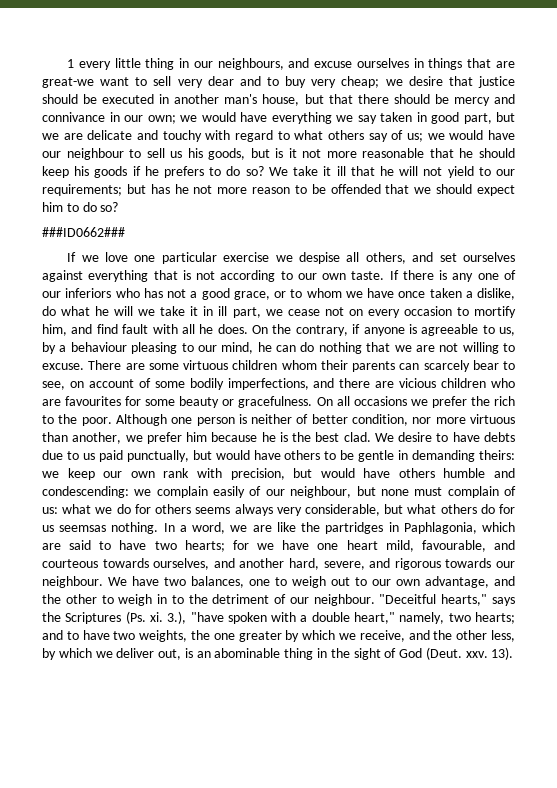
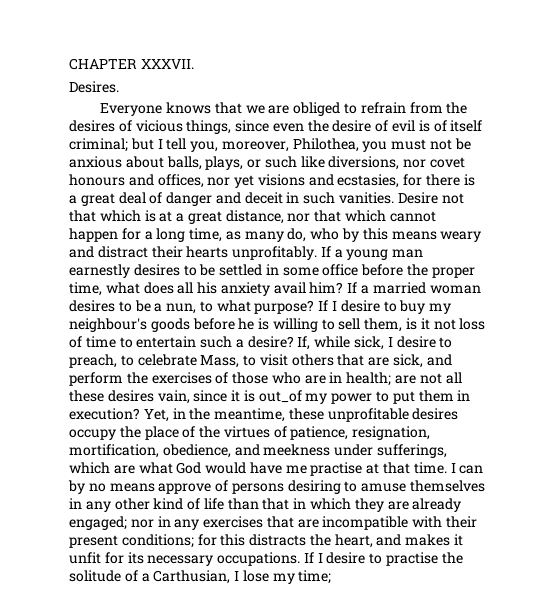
- 1 every little thing in our neighbours, and excuse ourselves in things that are great-we want to sell very dear and to buy very cheap; we desire that justice should be executed in another man's house, but that there should be mercy and connivance in our own; we would have everything we say taken in good part, but we are delicate and touchy with regard to what others say of us; we would have our neighbour to sell us his goods, but is it not more reasonable that he should keep his goods if he prefers to do so? We take it ill that he will not yield to our requirements; but has he not more reason to be offended that we should expect him to do so?
- ###ID0662###
- If we love one particular exercise we despise all others, and set ourselves against everything that is not according to our own taste. If there is any one of our inferiors who has not a good grace, or to whom we have once taken a dislike, do what he will we take it in ill part, we cease not on every occasion to mortify him, and find fault with all he does. On the contrary, if anyone is agreeable to us, by a behaviour pleasing to our mind, he can do nothing that we are not willing to excuse. There are some virtuous children whom their parents can scarcely bear to see, on account of some bodily imperfections, and there are vicious children who are favourites for some beauty or gracefulness. On all occasions we prefer the rich to the poor. Although one person is neither of better condition, nor more virtuous than another, we prefer him because he is the best clad. We desire to have debts due to us paid punctually, but would have others to be gentle in demanding theirs: we keep our own rank with precision, but would have others humble and condescending: we complain easily of our neighbour, but none must complain of us: what we do for others seems always very considerable, but what others do for us seemsas nothing. In a word, we are like the partridges in Paphlagonia, which are said to have two hearts; for we have one heart mild, favourable, and courteous towards ourselves, and another hard, severe, and rigorous towards our neighbour. We have two balances, one to weigh out to our own advantage, and the other to weigh in to the detriment of our neighbour. "Deceitful hearts," says the Scriptures (Ps. xi. 3.), "have spoken with a double heart," namely, two hearts; and to have two weights, the one greater by which we receive, and the other less, by which we deliver out, is an abominable thing in the sight of God (Deut. xxv. 13).
+ CHAPTER XXXVII.
+ Desires.
+ Everyone knows that we are obliged to refrain from the desires of vicious things, since even the desire of evil is of itself criminal; but I tell you, moreover, Philothea, you must not be anxious about balls, plays, or such like diversions, nor covet honours and offices, nor yet visions and ecstasies, for there is a great deal of danger and deceit in such vanities. Desire not that which is at a great distance, nor that which cannot happen for a long time, as many do, who by this means weary and distract their hearts unprofitably. If a young man earnestly desires to be settled in some office before the proper time, what does all his anxiety avail him? If a married woman desires to be a nun, to what purpose? If I desire to buy my neighbour's goods before he is willing to sell them, is it not loss of time to entertain such a desire? If, while sick, I desire to preach, to celebrate Mass, to visit others that are sick, and perform the exercises of those who are in health; are not all these desires vain, since it is out_of my power to put them in execution? Yet, in the meantime, these unprofitable desires occupy the place of the virtues of patience, resignation, mortification, obedience, and meekness under sufferings, which are what God would have me practise at that time. I can by no means approve of persons desiring to amuse themselves in any other kind of life than that in which they are already engaged; nor in any exercises that are incompatible with their present conditions; for this distracts the heart, and makes it unfit for its necessary occupations. If I desire to practise the solitude of a Carthusian, I lose my time;

